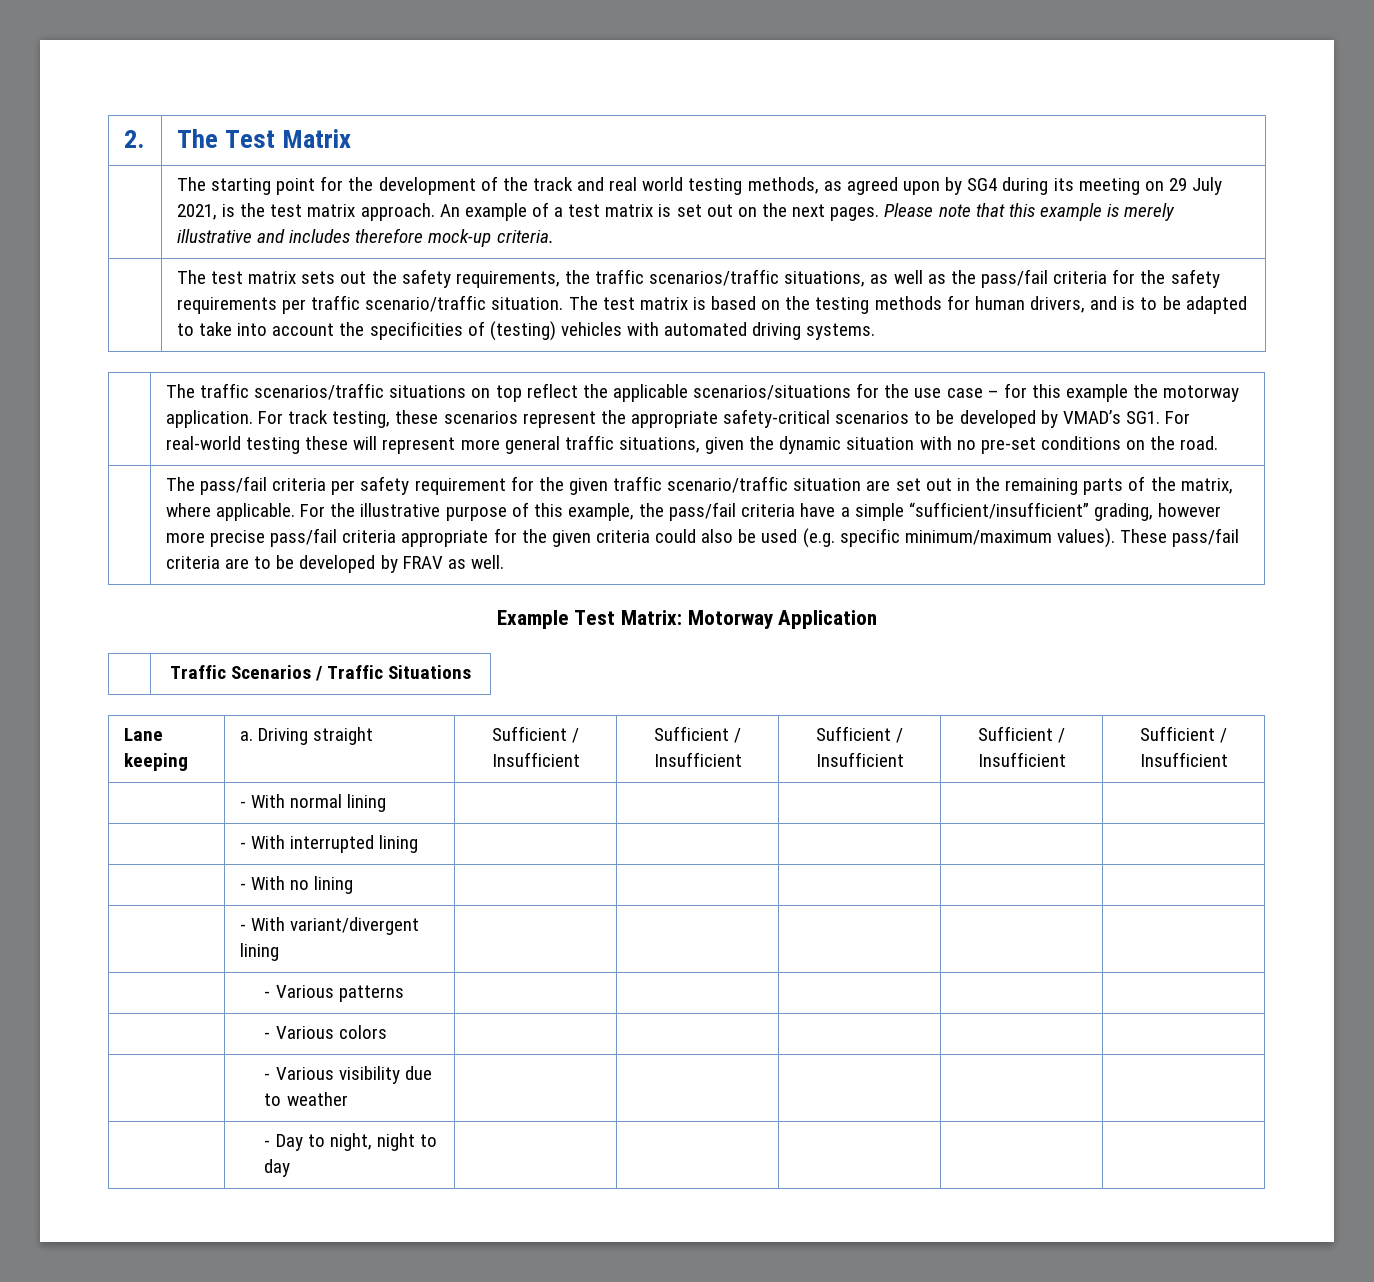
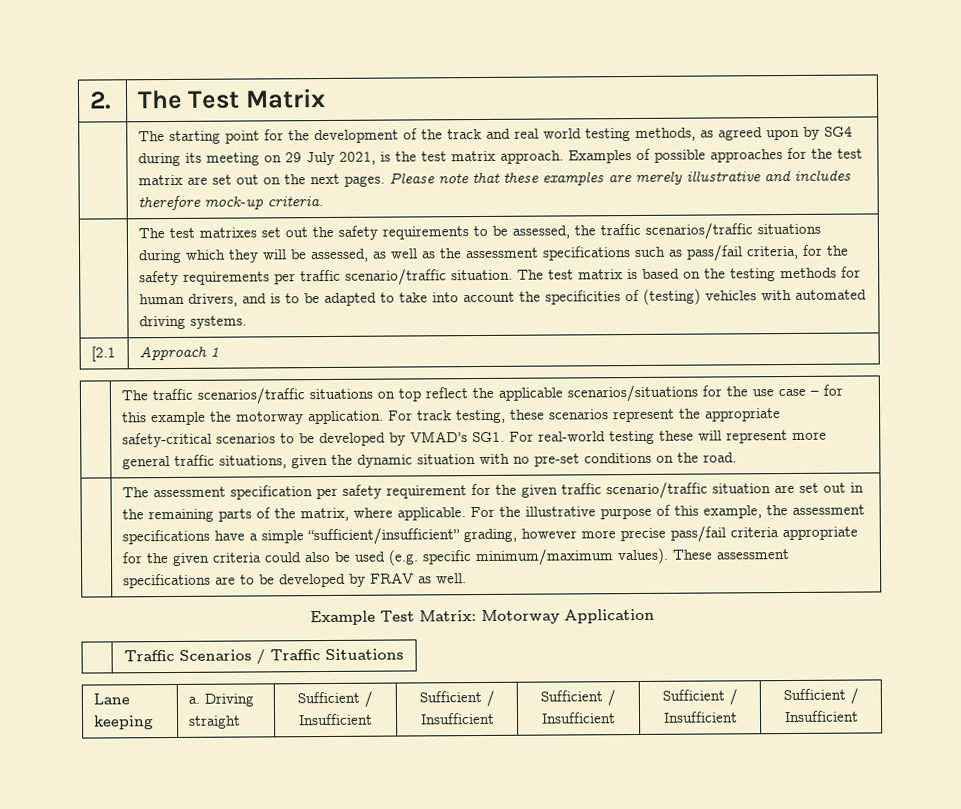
- An example of a test matrix is set out on the next pages.
+ Examples of possible approaches for the test matrix are set out on the next pages.
- Please note that this example is merely illustrative and includes therefore mock-up criteria.
+ Please note that these examples are merely illustrative and includes therefore mock-up criteria.
- The test matrix sets out the safety requirements, the traffic scenarios/traffic situations, as well as the pass/fail criteria for the safety requirements per traffic scenario/traffic situation.
+ The test matrixes set out the safety requirements to be assessed, the traffic scenarios/traffic situations during which they will be assessed, as well as the assessment specifications such as pass/fail criteria, for the safety requirements per traffic scenario/traffic situation.
+ [2.1 | Approach 1
- The pass/fail criteria per safety requirement for the given traffic scenario/traffic situation are set out in the remaining parts of the matrix, where applicable.
+ The assessment specification per safety requirement for the given traffic scenario/traffic situation are set out in the remaining parts of the matrix, where applicable.
- For the illustrative purpose of this example, the pass/fail criteria have a simple “sufficient/insufficient” grading, however more precise pass/fail criteria appropriate for the given criteria could also be used (e.g. specific minimum/maximum values).
+ For the illustrative purpose of this example, the assessment specifications have a simple “sufficient/insufficient” grading, however more precise pass/fail criteria appropriate for the given criteria could also be used (e.g. specific minimum/maximum values).
- These pass/fail criteria are to be developed by FRAV as well.
+ These assessment specifications are to be developed by FRAV as well.
- | - With normal lining | | | | |
- | - With interrupted lining | | | | |
- | - With no lining | | | | |
- | - With variant/divergent lining | | | | |
- | - Various patterns | | | | |
- | - Various colors | | | | |
- | - Various visibility due to weather | | | | |
- | - Day to night, night to day | | | | |

